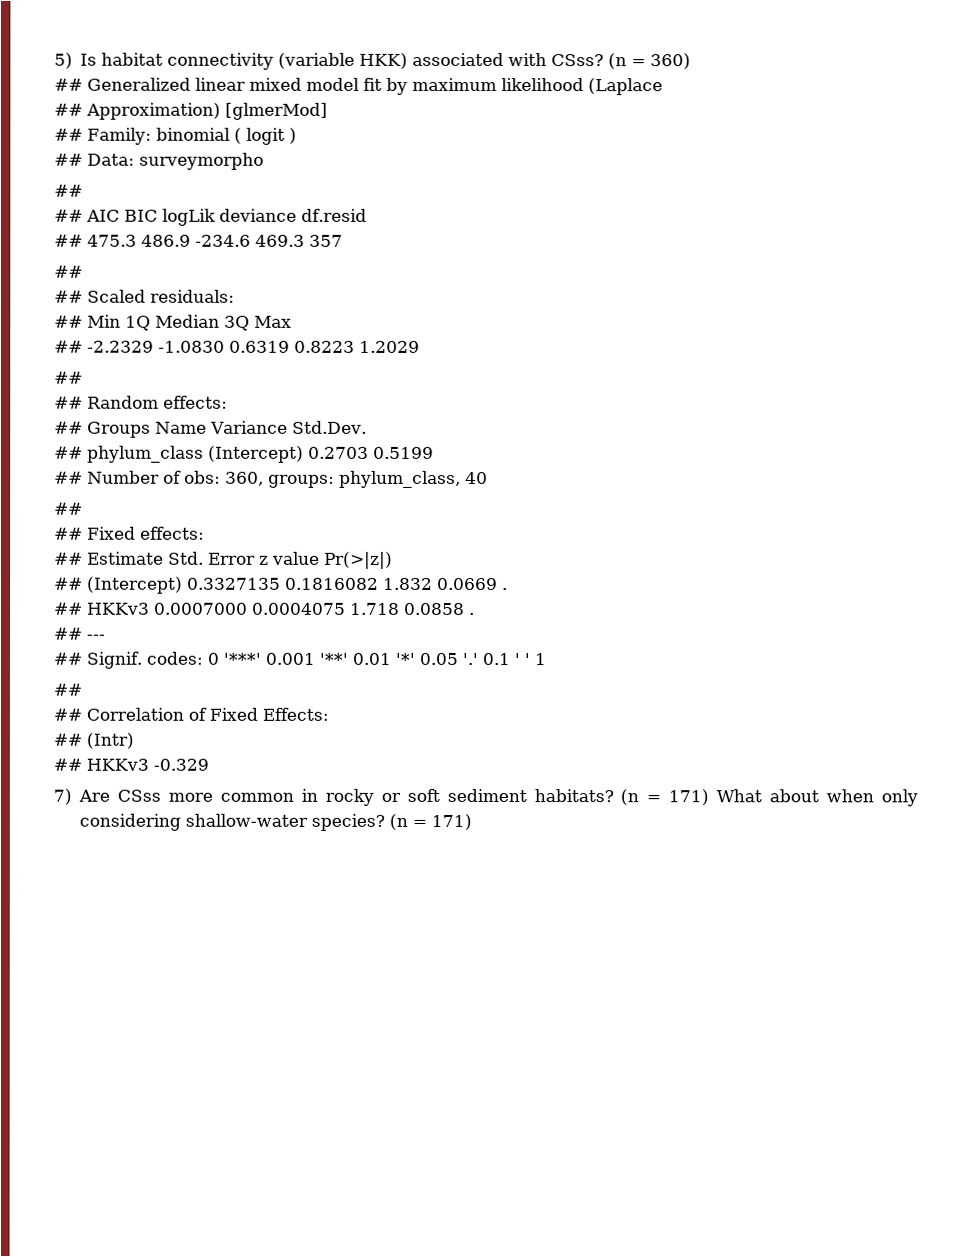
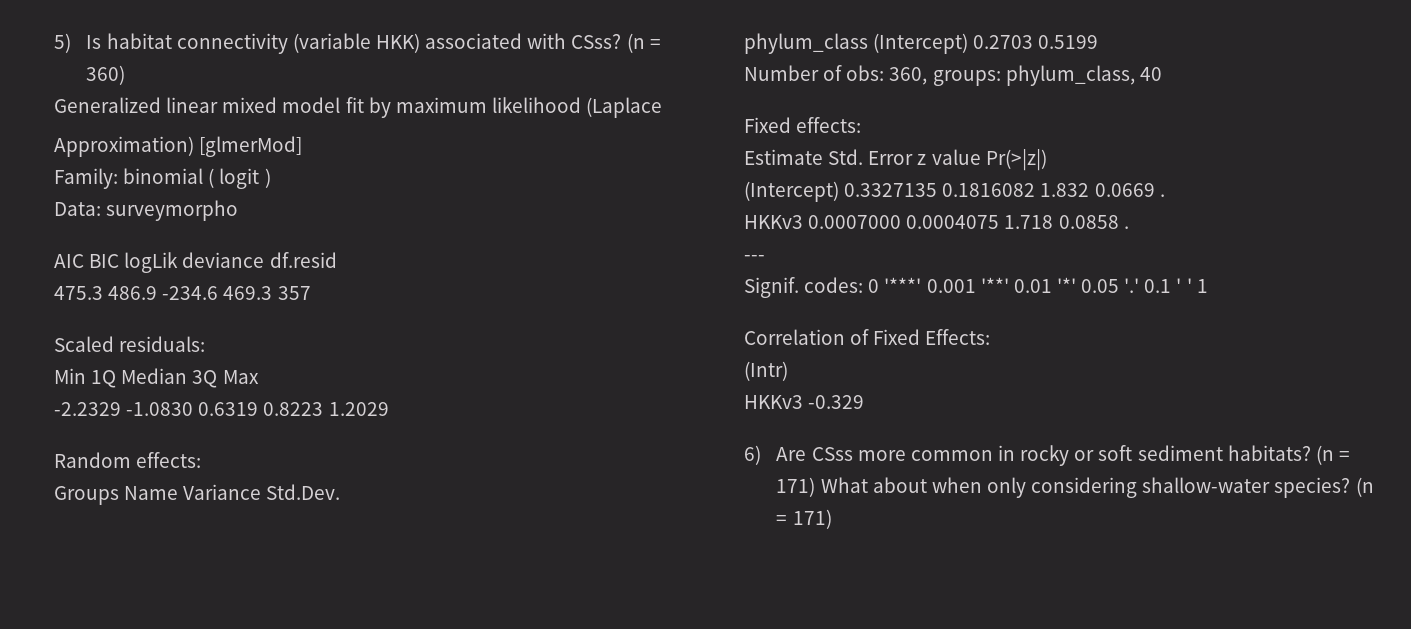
- ## Generalized linear mixed model fit by maximum likelihood (Laplace
+ Generalized linear mixed model fit by maximum likelihood (Laplace
- ## Approximation) [glmerMod]
+ Approximation) [glmerMod]
- ## Family: binomial ( logit )
+ Family: binomial ( logit )
- ## Data: surveymorpho
- ##
- ## AIC BIC logLik deviance df.resid
+ Data: surveymorpho
+ AIC BIC logLik deviance df.resid
- ## 475.3 486.9 -234.6 469.3 357
- ##
- ## Scaled residuals:
+ 475.3 486.9 -234.6 469.3 357
+ Scaled residuals:
- ## Min 1Q Median 3Q Max
+ Min 1Q Median 3Q Max
- ## -2.2329 -1.0830 0.6319 0.8223 1.2029
- ##
- ## Random effects:
+ -2.2329 -1.0830 0.6319 0.8223 1.2029
+ Random effects:
- ## Groups Name Variance Std.Dev.
+ Groups Name Variance Std.Dev.
- ## phylum_class (Intercept) 0.2703 0.5199
+ phylum_class (Intercept) 0.2703 0.5199
- ## Number of obs: 360, groups: phylum_class, 40
- ##
- ## Fixed effects:
+ Number of obs: 360, groups: phylum_class, 40
+ Fixed effects:
- ## Estimate Std. Error z value Pr(>|z|)
+ Estimate Std. Error z value Pr(>|z|)
- ## (Intercept) 0.3327135 0.1816082 1.832 0.0669 .
+ (Intercept) 0.3327135 0.1816082 1.832 0.0669 .
- ## HKKv3 0.0007000 0.0004075 1.718 0.0858 .
+ HKKv3 0.0007000 0.0004075 1.718 0.0858 .
- ## ---
+ ---
- ## Signif. codes: 0 '***' 0.001 '**' 0.01 '*' 0.05 '.'
+ Signif. codes: 0 '***' 0.001 '**' 0.01 '*' 0.05 '.'
  0.1 ' ' 1
- ##
- ## Correlation of Fixed Effects:
+ Correlation of Fixed Effects:
- ## (Intr)
+ (Intr)
- ## HKKv3 -0.329
+ HKKv3 -0.329
- 7) Are CSss more common in rocky or soft sediment habitats?
+ 6) Are CSss more common in rocky or soft sediment habitats?

